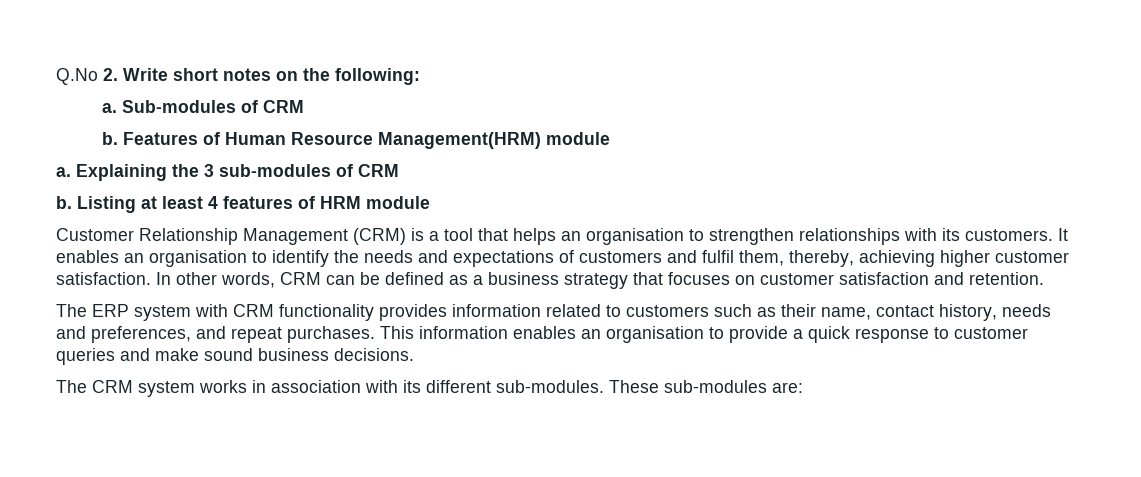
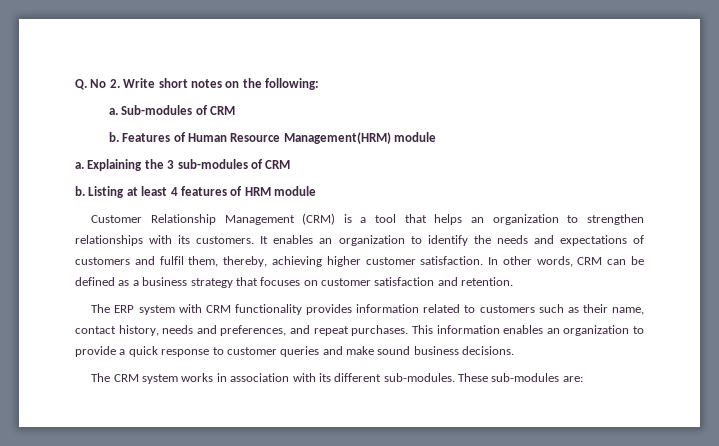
- Q.No 2. Write short notes on the following:
+ Q. No 2. Write short notes on the following:
- Customer Relationship Management (CRM) is a tool that helps an organisation to strengthen relationships with its customers.
+ Customer Relationship Management (CRM) is a tool that helps an organization to strengthen relationships with its customers.
- It enables an organisation to identify the needs and expectations of customers and fulfil them, thereby, achieving higher customer satisfaction.
+ It enables an organization to identify the needs and expectations of customers and fulfil them, thereby, achieving higher customer satisfaction.
- This information enables an organisation to provide a quick response to customer queries and make sound business decisions.
+ This information enables an organization to provide a quick response to customer queries and make sound business decisions.

